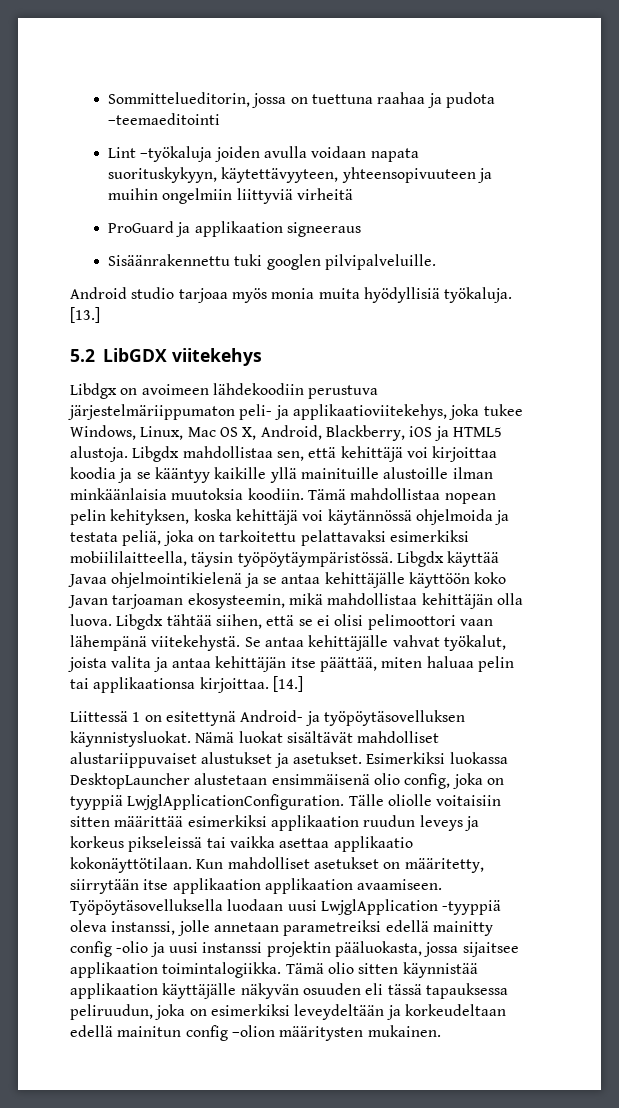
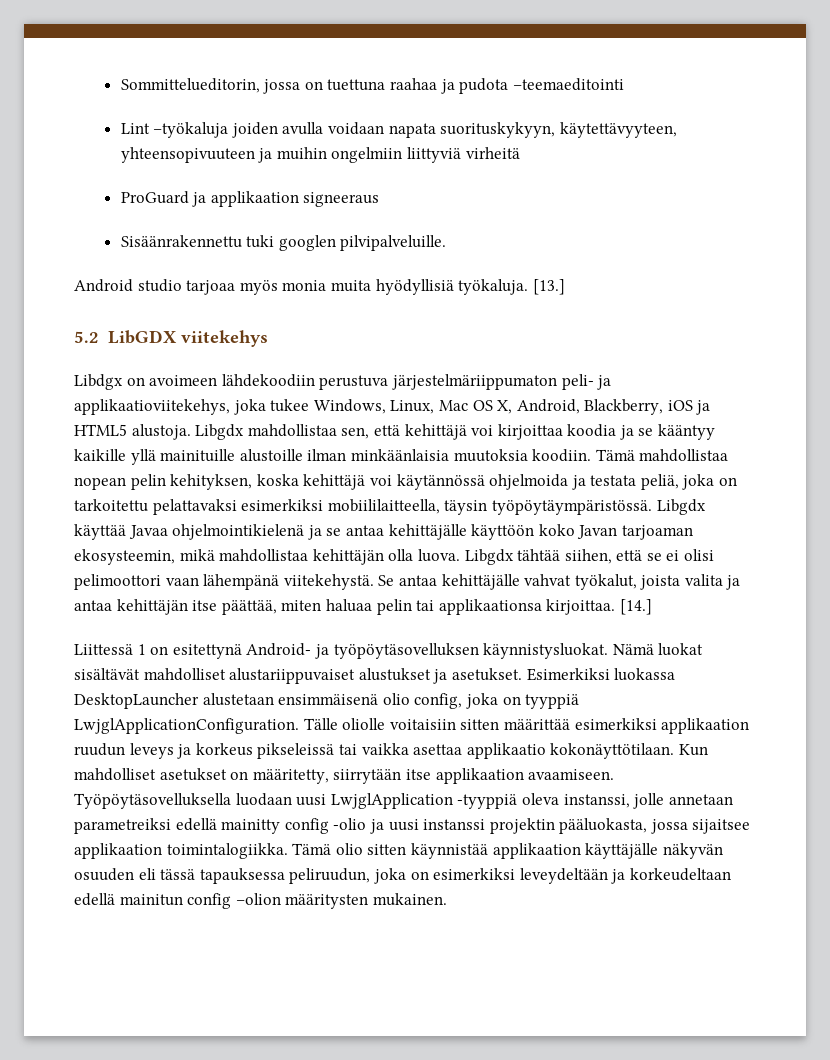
- Kun mahdolliset asetukset on määritetty, siirrytään itse applikaation applikaation avaamiseen.
+ Kun mahdolliset asetukset on määritetty, siirrytään itse applikaation avaamiseen.

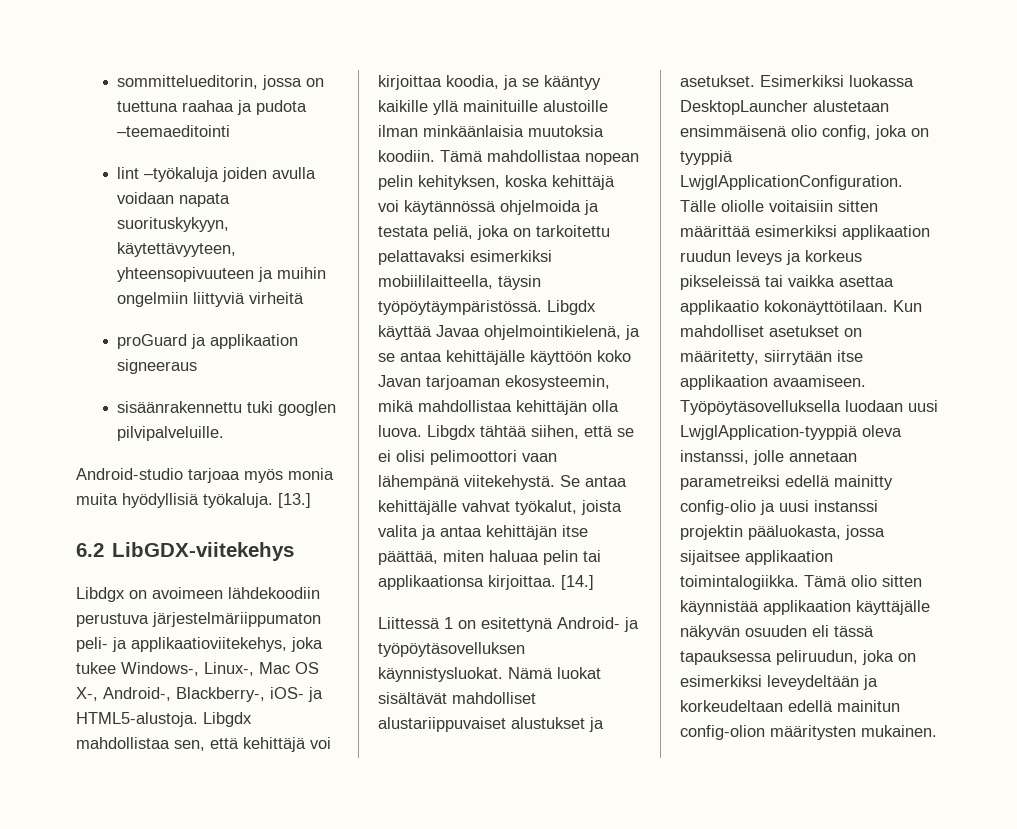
- Sommittelueditorin, jossa on tuettuna raahaa ja pudota –teemaeditointi
+ sommittelueditorin, jossa on tuettuna raahaa ja pudota –teemaeditointi
- Lint –työkaluja joiden avulla voidaan napata suorituskykyyn, käytettävyyteen, yhteensopivuuteen ja muihin ongelmiin liittyviä virheitä
+ lint –työkaluja joiden avulla voidaan napata suorituskykyyn, käytettävyyteen, yhteensopivuuteen ja muihin ongelmiin liittyviä virheitä
- ProGuard ja applikaation signeeraus
+ proGuard ja applikaation signeeraus
- Sisäänrakennettu tuki googlen pilvipalveluille.
+ sisäänrakennettu tuki googlen pilvipalveluille.
- Android studio tarjoaa myös monia muita hyödyllisiä työkaluja.
+ Android-studio tarjoaa myös monia muita hyödyllisiä työkaluja.
- 5.2 LibGDX viitekehys
+ 6.2 LibGDX-viitekehys
- Libdgx on avoimeen lähdekoodiin perustuva järjestelmäriippumaton peli- ja applikaatioviitekehys, joka tukee Windows, Linux, Mac OS X, Android, Blackberry, iOS ja HTML5 alustoja.
+ Libdgx on avoimeen lähdekoodiin perustuva järjestelmäriippumaton peli- ja applikaatioviitekehys, joka tukee Windows-, Linux-, Mac OS X-, Android-, Blackberry-, iOS- ja HTML5-alustoja.
- Libgdx mahdollistaa sen, että kehittäjä voi kirjoittaa koodia ja se kääntyy kaikille yllä mainituille alustoille ilman minkäänlaisia muutoksia koodiin.
+ Libgdx mahdollistaa sen, että kehittäjä voi kirjoittaa koodia, ja se kääntyy kaikille yllä mainituille alustoille ilman minkäänlaisia muutoksia koodiin.
- Libgdx käyttää Javaa ohjelmointikielenä ja se antaa kehittäjälle käyttöön koko Javan tarjoaman ekosysteemin, mikä mahdollistaa kehittäjän olla luova.
+ Libgdx käyttää Javaa ohjelmointikielenä, ja se antaa kehittäjälle käyttöön koko Javan tarjoaman ekosysteemin, mikä mahdollistaa kehittäjän olla luova.
- Työpöytäsovelluksella luodaan uusi LwjglApplication -tyyppiä oleva instanssi, jolle annetaan parametreiksi edellä mainitty config -olio ja uusi instanssi projektin pääluokasta, jossa sijaitsee applikaation toimintalogiikka.
+ Työpöytäsovelluksella luodaan uusi LwjglApplication-tyyppiä oleva instanssi, jolle annetaan parametreiksi edellä mainitty config-olio ja uusi instanssi projektin pääluokasta, jossa sijaitsee applikaation toimintalogiikka.
- Tämä olio sitten käynnistää applikaation käyttäjälle näkyvän osuuden eli tässä tapauksessa peliruudun, joka on esimerkiksi leveydeltään ja korkeudeltaan edellä mainitun config –olion määritysten mukainen.
+ Tämä olio sitten käynnistää applikaation käyttäjälle näkyvän osuuden eli tässä tapauksessa peliruudun, joka on esimerkiksi leveydeltään ja korkeudeltaan edellä mainitun config-olion määritysten mukainen.

